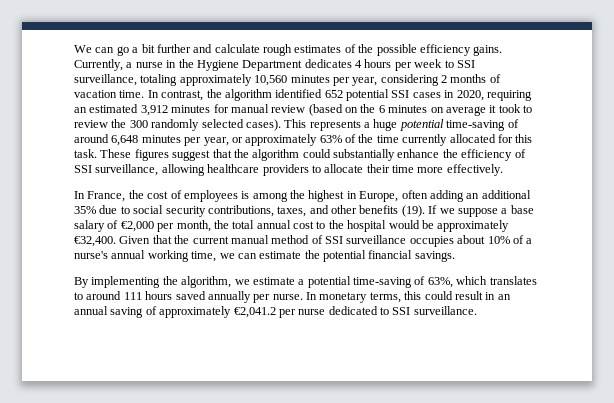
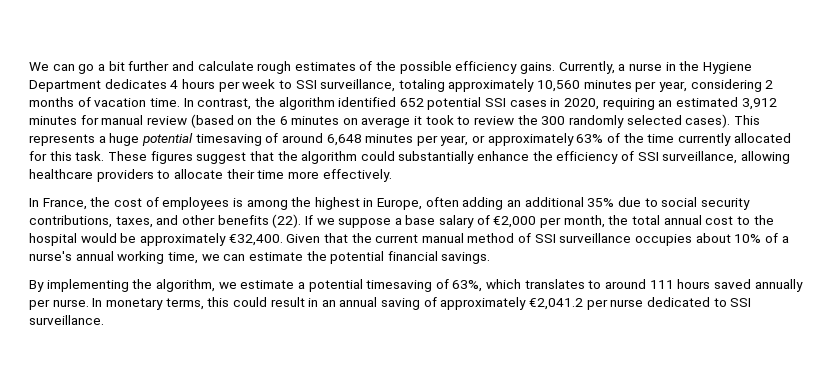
- This represents a huge potential time-saving of around 6,648 minutes per year, or approximately 63% of the time currently allocated for this task.
+ This represents a huge potential timesaving of around 6,648 minutes per year, or approximately 63% of the time currently allocated for this task.
- In France, the cost of employees is among the highest in Europe, often adding an additional 35% due to social security contributions, taxes, and other benefits (19).
+ In France, the cost of employees is among the highest in Europe, often adding an additional 35% due to social security contributions, taxes, and other benefits (22).
- By implementing the algorithm, we estimate a potential time-saving of 63%, which translates to around 111 hours saved annually per nurse.
+ By implementing the algorithm, we estimate a potential timesaving of 63%, which translates to around 111 hours saved annually per nurse.

